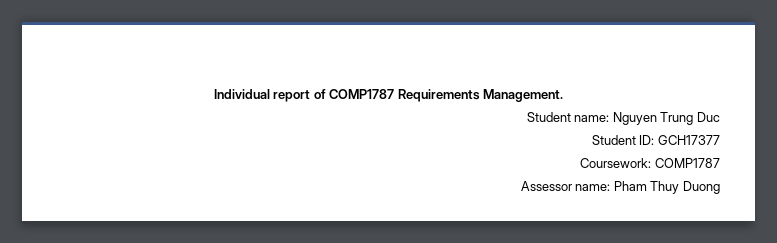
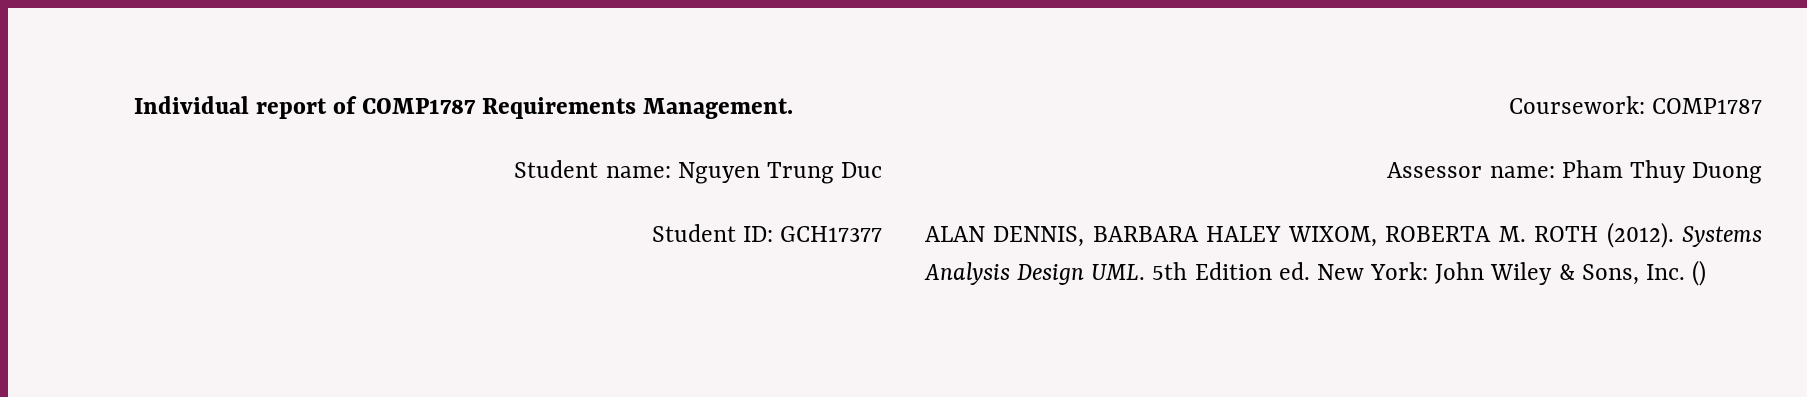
+ ALAN DENNIS, BARBARA HALEY WIXOM, ROBERTA M. ROTH (2012). Systems Analysis Design UML. 5th Edition ed. New York: John Wiley & Sons, Inc. ()

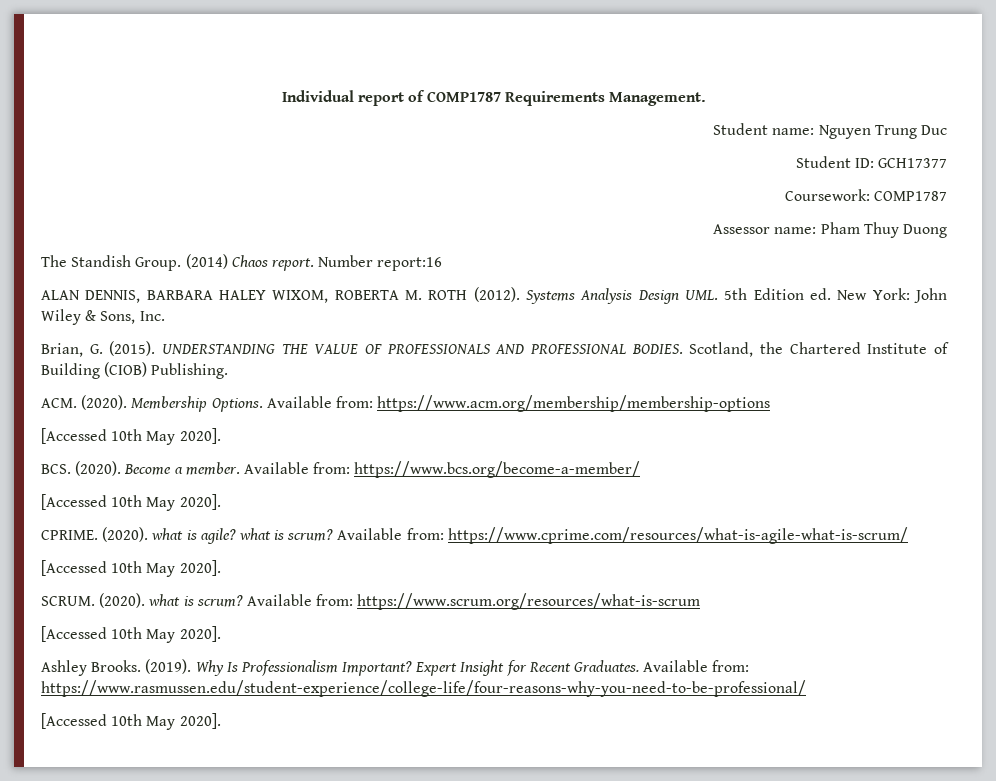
+ The Standish Group. (2014) Chaos report. Number report:16
- Systems Analysis Design UML. 5th Edition ed. New York: John Wiley & Sons, Inc. ()
+ Systems Analysis Design UML. 5th Edition ed. New York: John Wiley & Sons, Inc.
+ Brian, G. (2015). UNDERSTANDING THE VALUE OF PROFESSIONALS AND PROFESSIONAL BODIES. Scotland, the Chartered Institute of Building (CIOB) Publishing.
+ ACM. (2020). Membership Options. Available from: https://www.acm.org/membership/membership-options
+ [Accessed 10th May 2020].
+ BCS. (2020). Become a member. Available from: https://www.bcs.org/become-a-member/
+ [Accessed 10th May 2020].
+ CPRIME. (2020). what is agile? what is scrum? Available from: https://www.cprime.com/resources/what-is-agile-what-is-scrum/
+ [Accessed 10th May 2020].
+ SCRUM. (2020). what is scrum? Available from: https://www.scrum.org/resources/what-is-scrum
+ [Accessed 10th May 2020].
+ Ashley Brooks. (2019). Why Is Professionalism Important? Expert Insight for Recent Graduates. Available from: https://www.rasmussen.edu/student-experience/college-life/four-reasons-why-you-need-to-be-professional/
+ [Accessed 10th May 2020].

